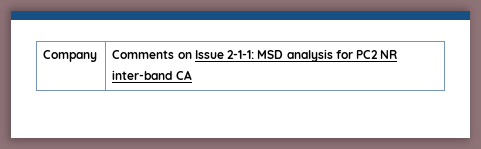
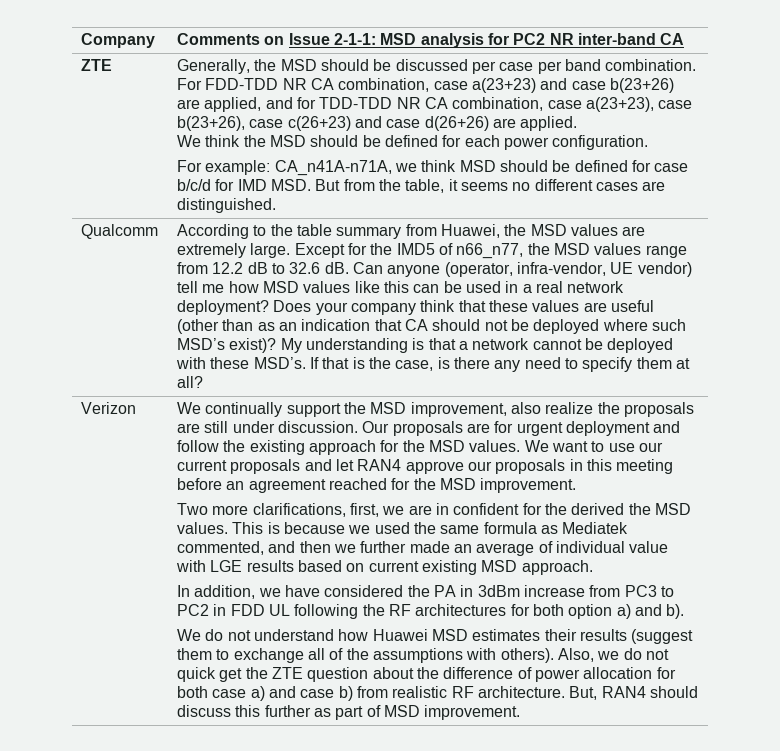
+ ZTE | Generally, the MSD should be discussed per case per band combination. For FDD-TDD NR CA combination, case a(23+23) and case b(23+26) are applied, and for TDD-TDD NR CA combination, case a(23+23), case b(23+26), case c(26+23) and case d(26+26) are applied.
+ We think the MSD should be defined for each power configuration.
+ For example: CA_n41A-n71A, we think MSD should be defined for case b/c/d for IMD MSD. But from the table, it seems no different cases are distinguished.
+ Qualcomm | According to the table summary from Huawei, the MSD values are extremely large. Except for the IMD5 of n66_n77, the MSD values range from 12.2 dB to 32.6 dB. Can anyone (operator, infra-vendor, UE vendor) tell me how MSD values like this can be used in a real network deployment? Does your company think that these values are useful (other than as an indication that CA should not be deployed where such MSD’s exist)? My understanding is that a network cannot be deployed with these MSD’s. If that is the case, is there any need to specify them at all?
+ Verizon | We continually support the MSD improvement, also realize the proposals are still under discussion. Our proposals are for urgent deployment and follow the existing approach for the MSD values. We want to use our current proposals and let RAN4 approve our proposals in this meeting before an agreement reached for the MSD improvement.
+ Two more clarifications, first, we are in confident for the derived the MSD values. This is because we used the same formula as Mediatek commented, and then we further made an average of individual value with LGE results based on current existing MSD approach.
+ In addition, we have considered the PA in 3dBm increase from PC3 to PC2 in FDD UL following the RF architectures for both option a) and b).
+ We do not understand how Huawei MSD estimates their results (suggest them to exchange all of the assumptions with others). Also, we do not quick get the ZTE question about the difference of power allocation for both case a) and case b) from realistic RF architecture. But, RAN4 should discuss this further as part of MSD improvement.

